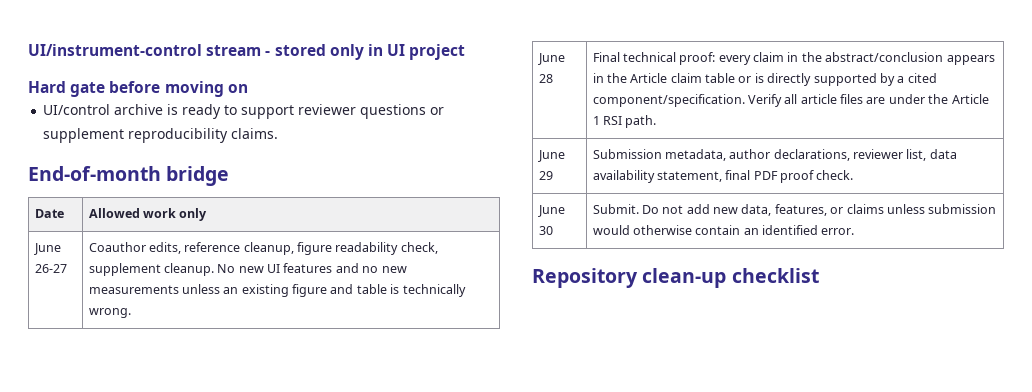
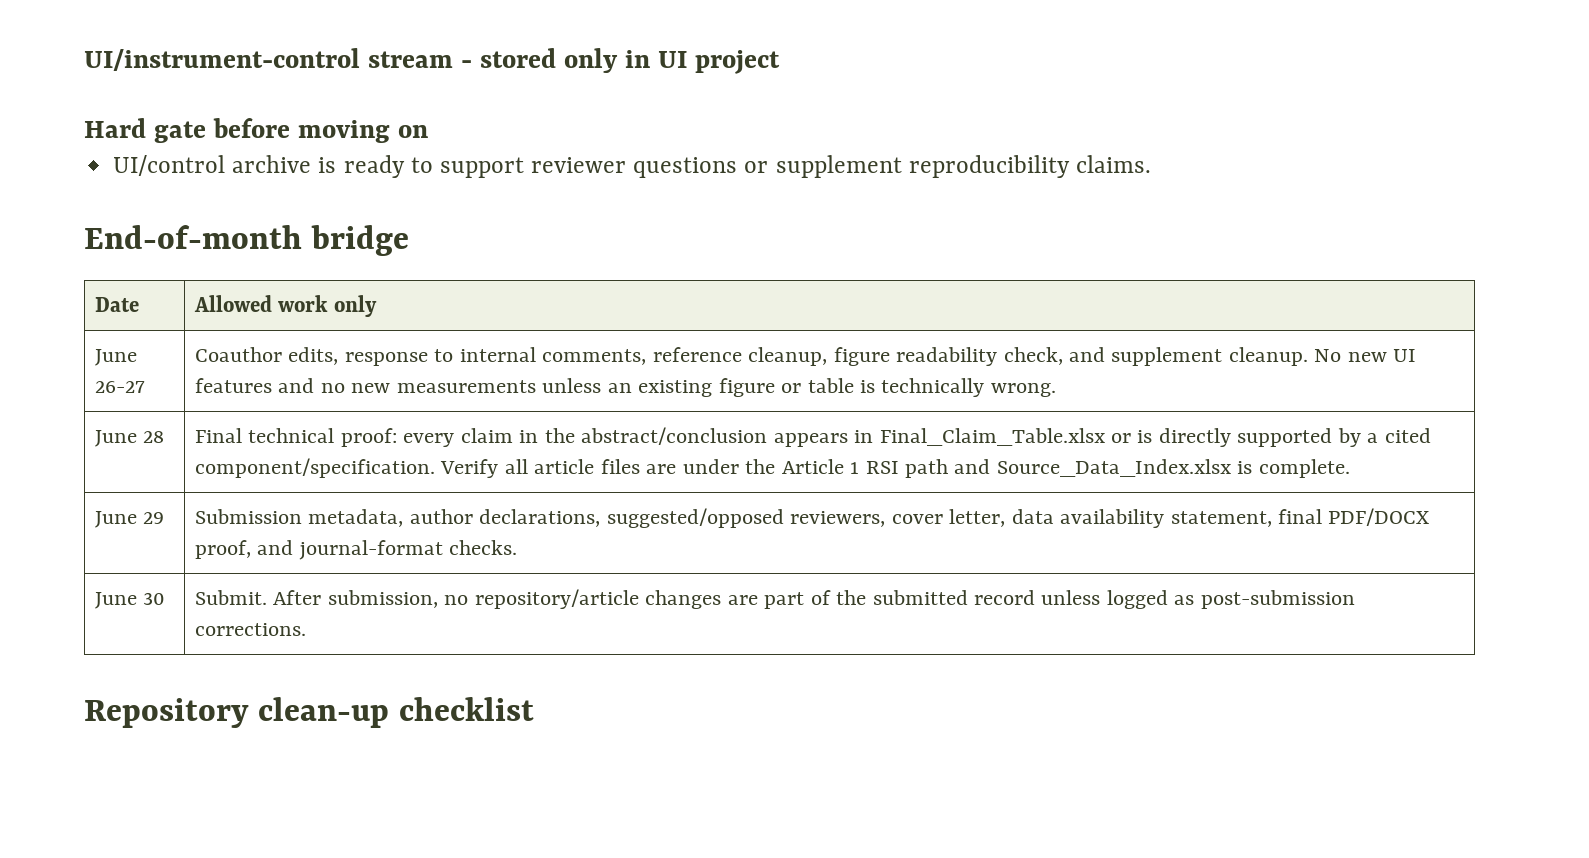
- June 26-27 | Coauthor edits, reference cleanup, figure readability check, supplement cleanup. No new UI features and no new measurements unless an existing figure and table is technically wrong.
+ June 26-27 | Coauthor edits, response to internal comments, reference cleanup, figure readability check, and supplement cleanup. No new UI features and no new measurements unless an existing figure or table is technically wrong.
- June 28 | Final technical proof: every claim in the abstract/conclusion appears in the Article claim table or is directly supported by a cited component/specification. Verify all article files are under the Article 1 RSI path.
+ June 28 | Final technical proof: every claim in the abstract/conclusion appears in Final_Claim_Table.xlsx or is directly supported by a cited component/specification. Verify all article files are under the Article 1 RSI path and Source_Data_Index.xlsx is complete.
- June 29 | Submission metadata, author declarations, reviewer list, data availability statement, final PDF proof check.
- June 30 | Submit. Do not add new data, features, or claims unless submission would otherwise contain an identified error.
+ June 29 | Submission metadata, author declarations, suggested/opposed reviewers, cover letter, data availability statement, final PDF/DOCX proof, and journal-format checks.
+ June 30 | Submit. After submission, no repository/article changes are part of the submitted record unless logged as post-submission corrections.

